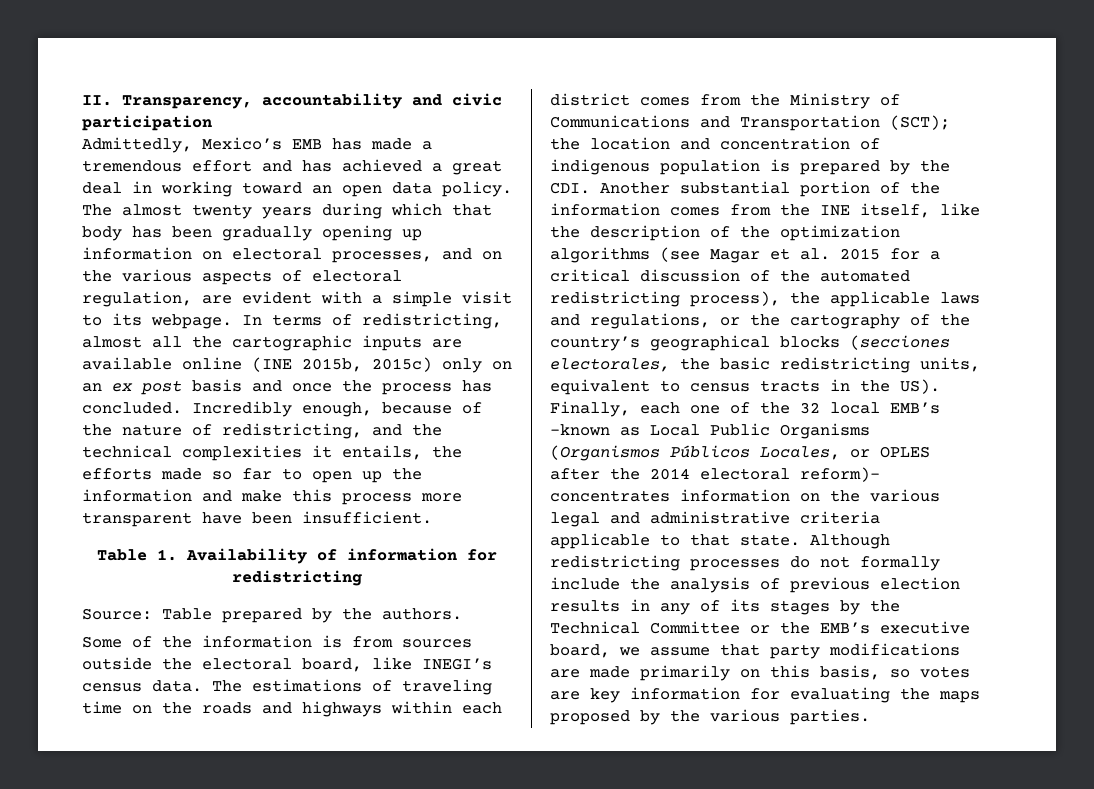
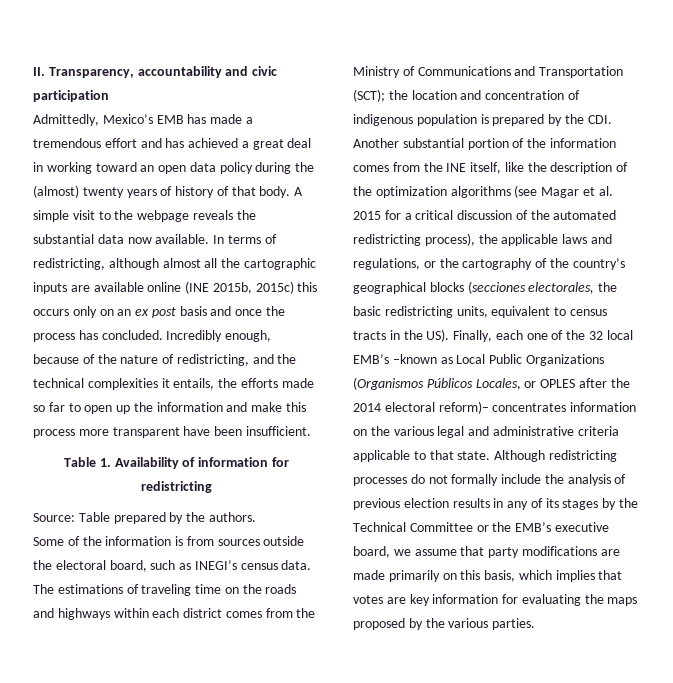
- Admittedly, Mexico’s EMB has made a tremendous effort and has achieved a great deal in working toward an open data policy. The almost twenty years during which that body has been gradually opening up information on electoral processes, and on the various aspects of electoral regulation, are evident with a simple visit to its webpage.
+ Admittedly, Mexico’s EMB has made a tremendous effort and has achieved a great deal in working toward an open data policy during the (almost) twenty years of history of that body. A simple visit to the webpage reveals the substantial data now available.
- In terms of redistricting, almost all the cartographic inputs are available online (INE 2015b, 2015c) only on an ex post basis and once the process has concluded.
+ In terms of redistricting, although almost all the cartographic inputs are available online (INE 2015b, 2015c) this occurs only on an ex post basis and once the process has concluded.
- Some of the information is from sources outside the electoral board, like INEGI’s census data.
+ Some of the information is from sources outside the electoral board, such as INEGI’s census data.
- the location and concentration of indigenous population is prepared by the CDI. Another substantial portion of the information comes from the INE itself, like the description of the optimization algorithms (see Magar et al. 2015 for a critical discussion of the automated redistricting process), the applicable laws and regulations, or the cartography of the country’s geographical blocks (secciones electorales, the basic redistricting units, equivalent to census tracts in the US). Finally, each one of the 32 local EMB’s –known as Local Public Organisms (Organismos Públicos Locales, or OPLES after the 2014 electoral reform)– concentrates information on the various legal and administrative criteria applicable to that state.
+ the location and concentration of indigenous population is prepared by the CDI. Another substantial portion of the information comes from the INE itself, like the description of the optimization algorithms (see Magar et al. 2015 for a critical discussion of the automated redistricting process), the applicable laws and regulations, or the cartography of the country’s geographical blocks (secciones electorales, the basic redistricting units, equivalent to census tracts in the US). Finally, each one of the 32 local EMB’s –known as Local Public Organizations (Organismos Públicos Locales, or OPLES after the 2014 electoral reform)– concentrates information on the various legal and administrative criteria applicable to that state.
- Although redistricting processes do not formally include the analysis of previous election results in any of its stages by the Technical Committee or the EMB’s executive board, we assume that party modifications are made primarily on this basis, so votes are key information for evaluating the maps proposed by the various parties.
+ Although redistricting processes do not formally include the analysis of previous election results in any of its stages by the Technical Committee or the EMB’s executive board, we assume that party modifications are made primarily on this basis, which implies that votes are key information for evaluating the maps proposed by the various parties.

